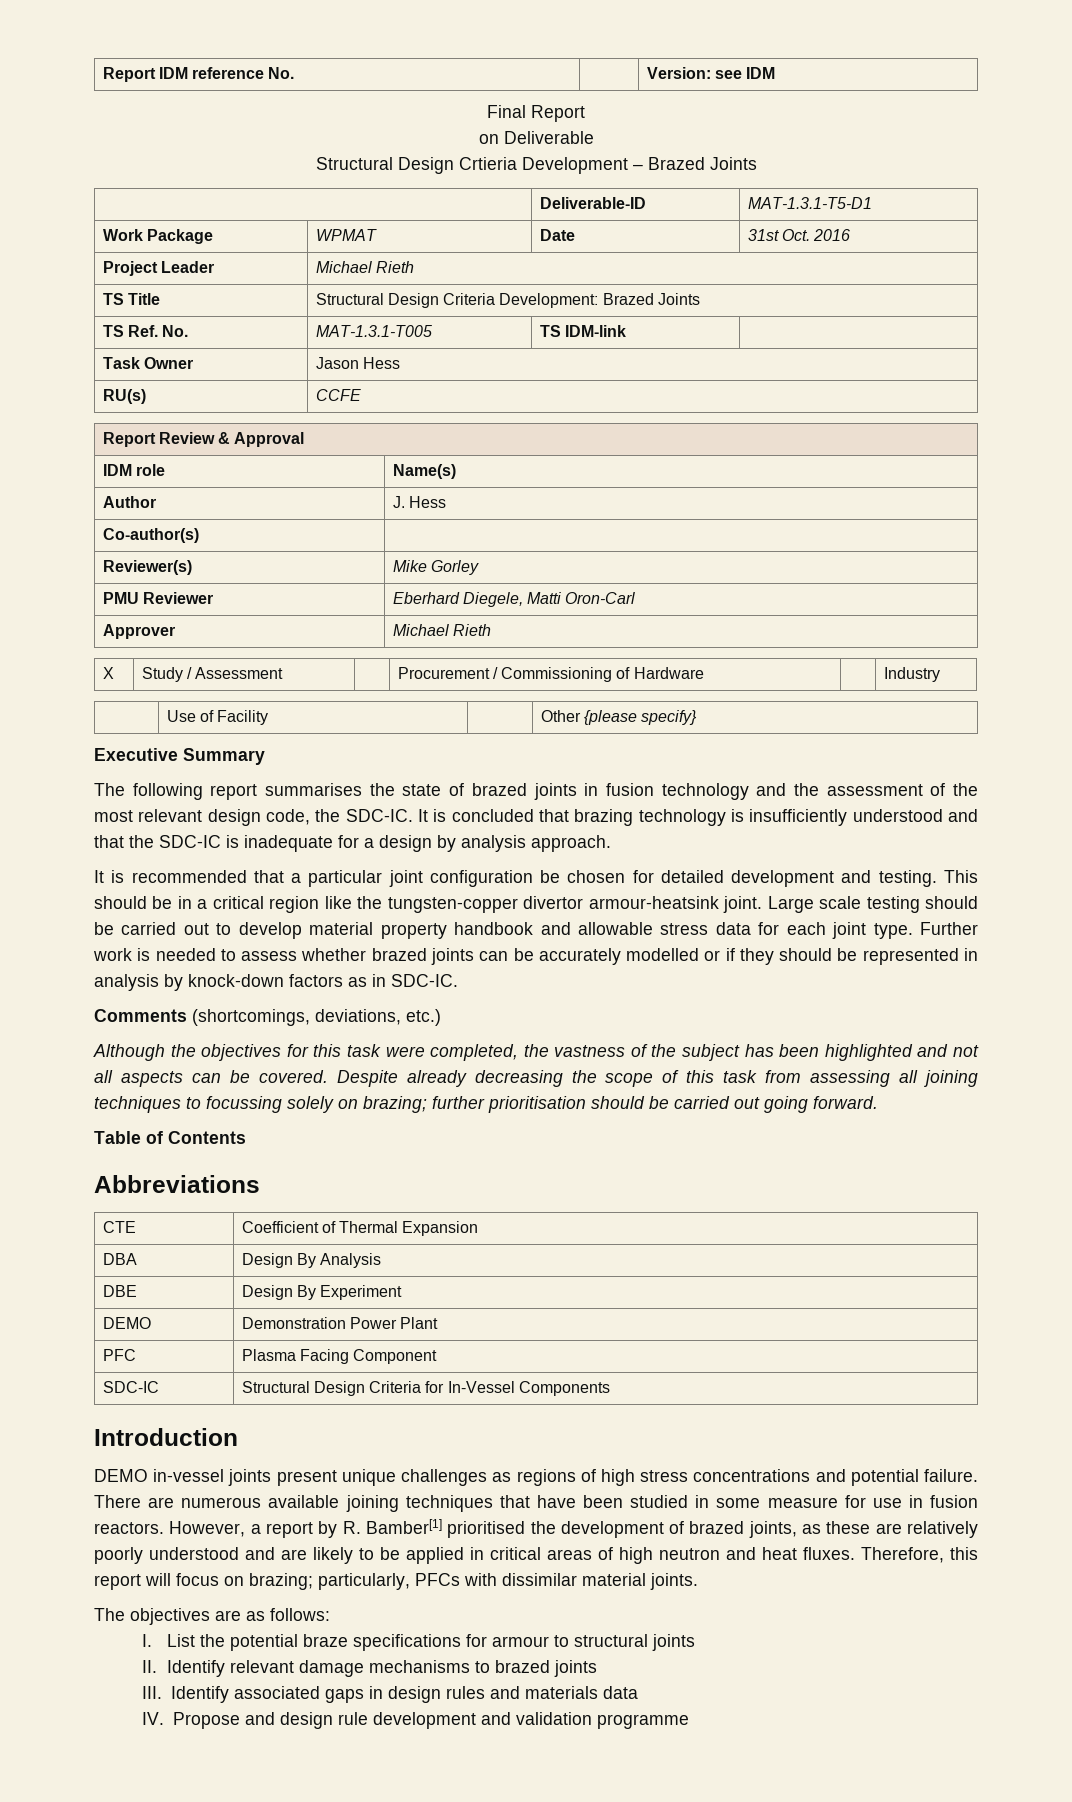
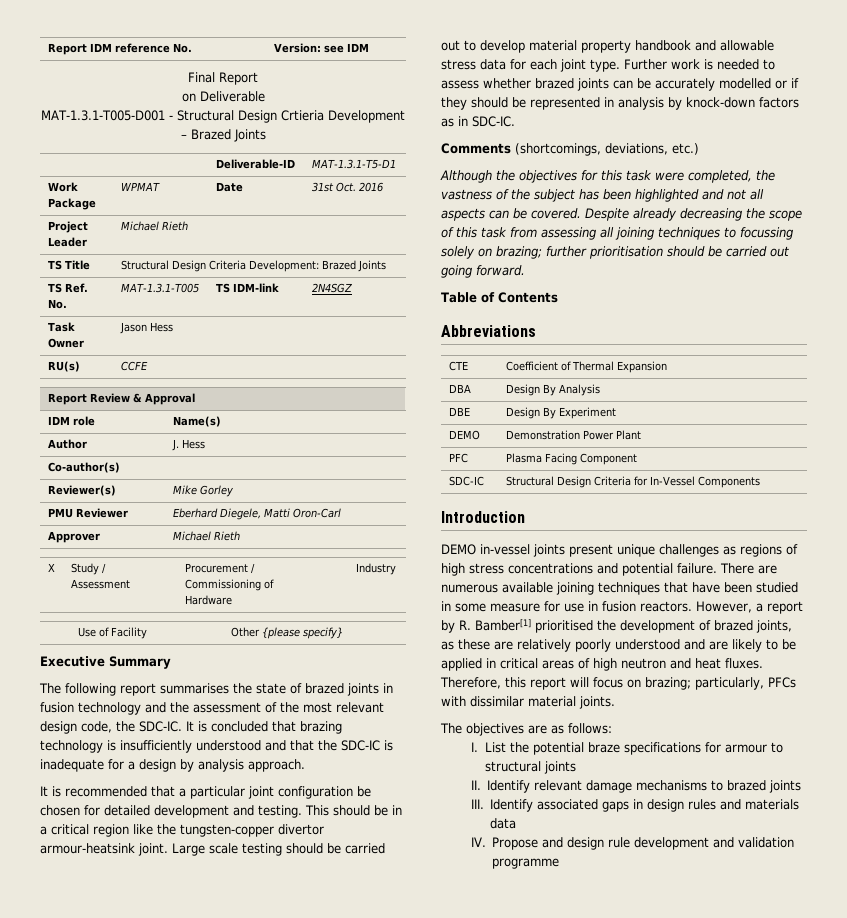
- Structural Design Crtieria Development – Brazed Joints
+ MAT-1.3.1-T005-D001 - Structural Design Crtieria Development – Brazed Joints
- TS Ref. No. | MAT-1.3.1-T005 | TS IDM-link |
+ TS Ref. No. | MAT-1.3.1-T005 | TS IDM-link | 2N4SGZ

